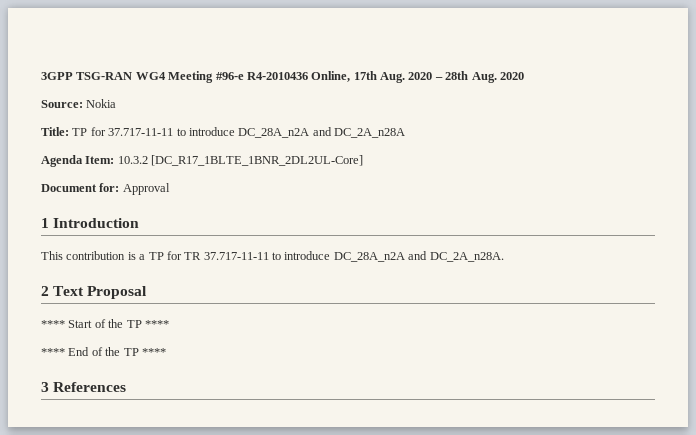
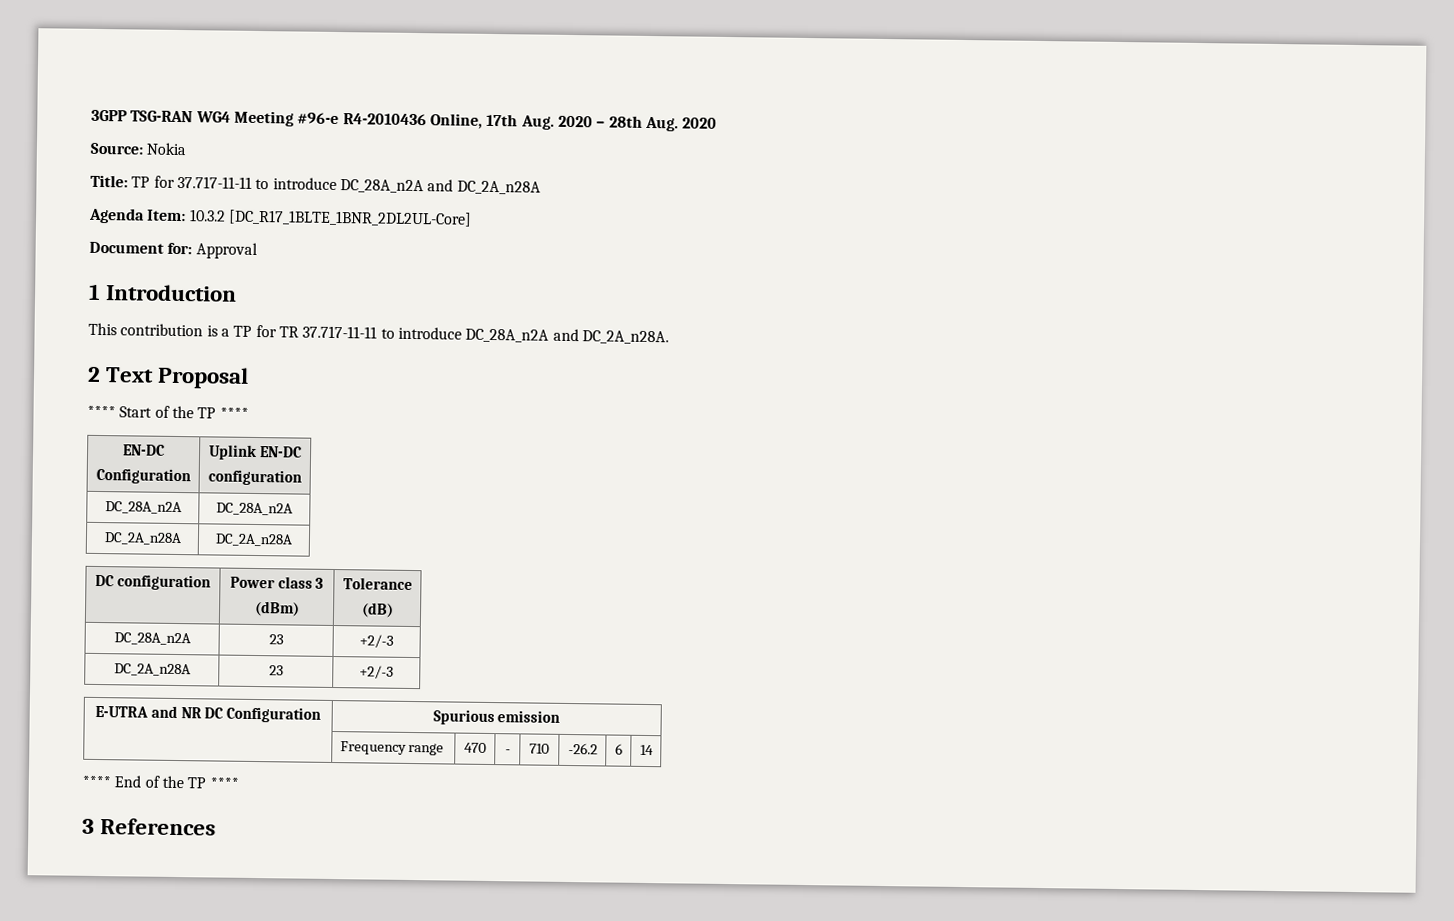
  **** Start of the TP ****
+ EN-DC
+ Configuration | Uplink EN-DC
+ configuration
+ DC_28A_n2A | DC_28A_n2A
+ DC_2A_n28A | DC_2A_n28A
+ DC configuration | Power class 3
+ (dBm) | Tolerance
+ (dB)
+ DC_28A_n2A | 23 | +2/-3
+ DC_2A_n28A | 23 | +2/-3
+ E-UTRA and NR DC Configuration | Spurious emission
+ | Frequency range | 470 | - | 710 | -26.2 | 6 | 14

